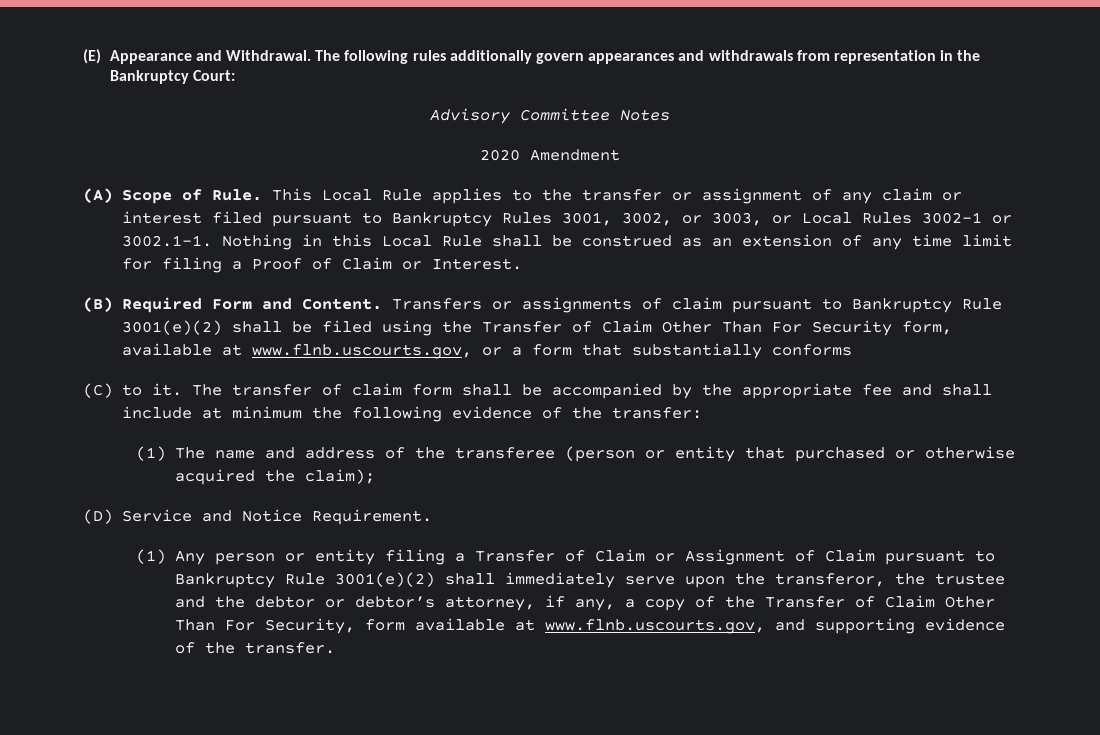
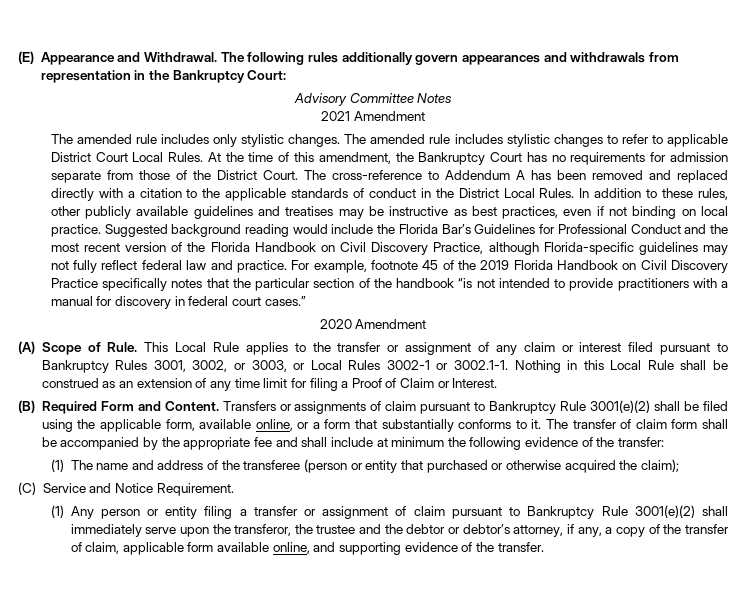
+ 2021 Amendment
+ The amended rule includes only stylistic changes. The amended rule includes stylistic changes to refer to applicable District Court Local Rules. At the time of this amendment, the Bankruptcy Court has no requirements for admission separate from those of the District Court. The cross-reference to Addendum A has been removed and replaced directly with a citation to the applicable standards of conduct in the District Local Rules. In addition to these rules, other publicly available guidelines and treatises may be instructive as best practices, even if not binding on local practice. Suggested background reading would include the Florida Bar’s Guidelines for Professional Conduct and the most recent version of the Florida Handbook on Civil Discovery Practice, although Florida-specific guidelines may not fully reflect federal law and practice. For example, footnote 45 of the 2019 Florida Handbook on Civil Discovery Practice specifically notes that the particular section of the handbook “is not intended to provide practitioners with a manual for discovery in federal court cases.”
- Transfers or assignments of claim pursuant to Bankruptcy Rule 3001(e)(2) shall be filed using the Transfer of Claim Other Than For Security form, available at www.flnb.uscourts.gov, or a form that substantially conforms
- (C) to it.
+ Transfers or assignments of claim pursuant to Bankruptcy Rule 3001(e)(2) shall be filed using the applicable form, available online, or a form that substantially conforms to it.
- (D) Service and Notice Requirement.
+ (C) Service and Notice Requirement.
- (1) Any person or entity filing a Transfer of Claim or Assignment of Claim pursuant to Bankruptcy Rule 3001(e)(2) shall immediately serve upon the transferor, the trustee and the debtor or debtor’s attorney, if any, a copy of the Transfer of Claim Other Than For Security, form available at www.flnb.uscourts.gov, and supporting evidence of the transfer.
+ (1) Any person or entity filing a transfer or assignment of claim pursuant to Bankruptcy Rule 3001(e)(2) shall immediately serve upon the transferor, the trustee and the debtor or debtor’s attorney, if any, a copy of the transfer of claim, applicable form available online, and supporting evidence of the transfer.

